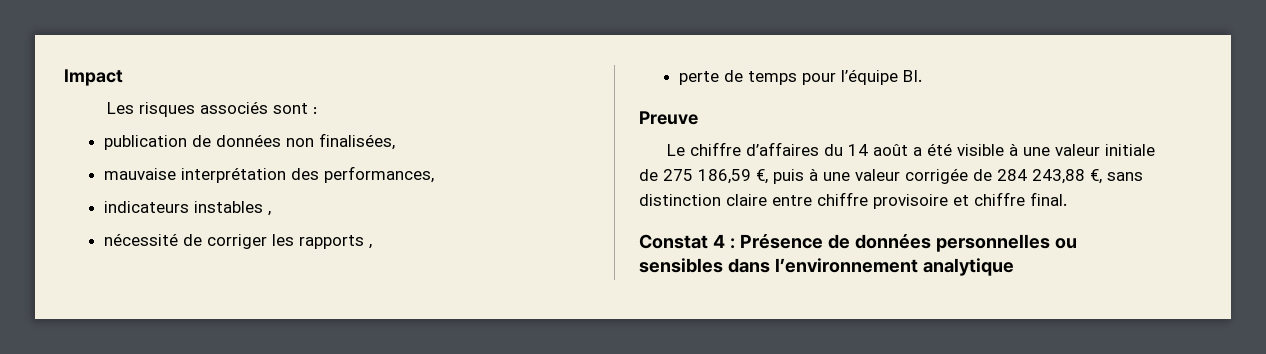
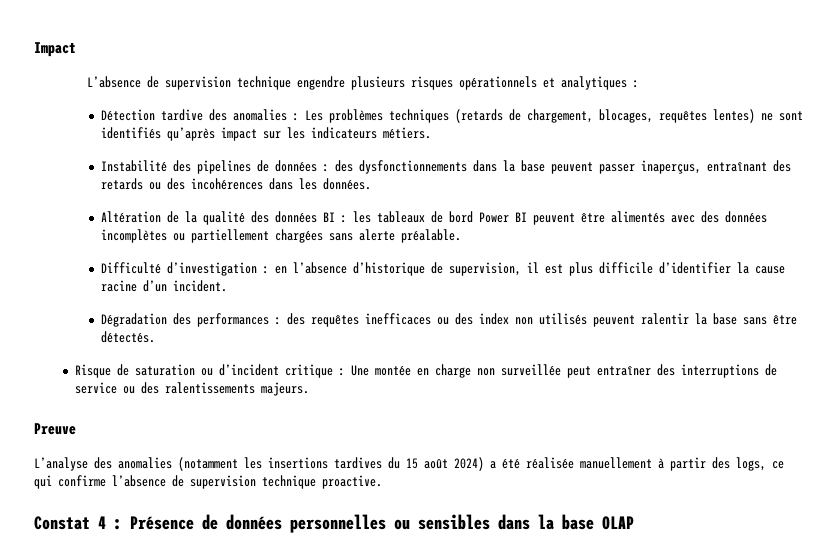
- Les risques associés sont :
- publication de données non finalisées,
- mauvaise interprétation des performances,
- indicateurs instables ,
- nécessité de corriger les rapports ,
- perte de temps pour l’équipe BI.
+ L’absence de supervision technique engendre plusieurs risques opérationnels et analytiques :
+ Détection tardive des anomalies : Les problèmes techniques (retards de chargement, blocages, requêtes lentes) ne sont identifiés qu’après impact sur les indicateurs métiers.
+ Instabilité des pipelines de données : des dysfonctionnements dans la base peuvent passer inaperçus, entraînant des retards ou des incohérences dans les données.
+ Altération de la qualité des données BI : les tableaux de bord Power BI peuvent être alimentés avec des données incomplètes ou partiellement chargées sans alerte préalable.
+ Difficulté d’investigation : en l’absence d’historique de supervision, il est plus difficile d’identifier la cause racine d’un incident.
+ Dégradation des performances : des requêtes inefficaces ou des index non utilisés peuvent ralentir la base sans être détectés.
+ Risque de saturation ou d’incident critique : Une montée en charge non surveillée peut entraîner des interruptions de service ou des ralentissements majeurs.
  Preuve
- Le chiffre d’affaires du 14 août a été visible à une valeur initiale de 275 186,59 €, puis à une valeur corrigée de 284 243,88 €, sans distinction claire entre chiffre provisoire et chiffre final.
+ L’analyse des anomalies (notamment les insertions tardives du 15 août 2024) a été réalisée manuellement à partir des logs, ce qui confirme l’absence de supervision technique proactive.
- Constat 4 : Présence de données personnelles ou sensibles dans l’environnement analytique
+ Constat 4 : Présence de données personnelles ou sensibles dans la base OLAP

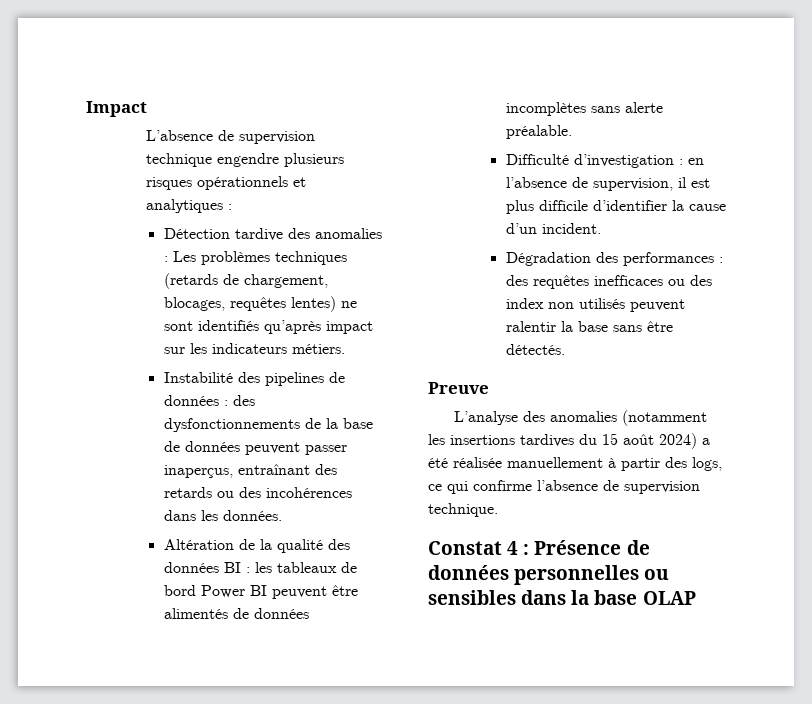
- Instabilité des pipelines de données : des dysfonctionnements dans la base peuvent passer inaperçus, entraînant des retards ou des incohérences dans les données.
+ Instabilité des pipelines de données : des dysfonctionnements de la base de données peuvent passer inaperçus, entraînant des retards ou des incohérences dans les données.
- Altération de la qualité des données BI : les tableaux de bord Power BI peuvent être alimentés avec des données incomplètes ou partiellement chargées sans alerte préalable.
+ Altération de la qualité des données BI : les tableaux de bord Power BI peuvent être alimentés de données incomplètes sans alerte préalable.
- Difficulté d’investigation : en l’absence d’historique de supervision, il est plus difficile d’identifier la cause racine d’un incident.
+ Difficulté d’investigation : en l’absence de supervision, il est plus difficile d’identifier la cause d’un incident.
- Risque de saturation ou d’incident critique : Une montée en charge non surveillée peut entraîner des interruptions de service ou des ralentissements majeurs.
- L’analyse des anomalies (notamment les insertions tardives du 15 août 2024) a été réalisée manuellement à partir des logs, ce qui confirme l’absence de supervision technique proactive.
+ L’analyse des anomalies (notamment les insertions tardives du 15 août 2024) a été réalisée manuellement à partir des logs, ce qui confirme l’absence de supervision technique.

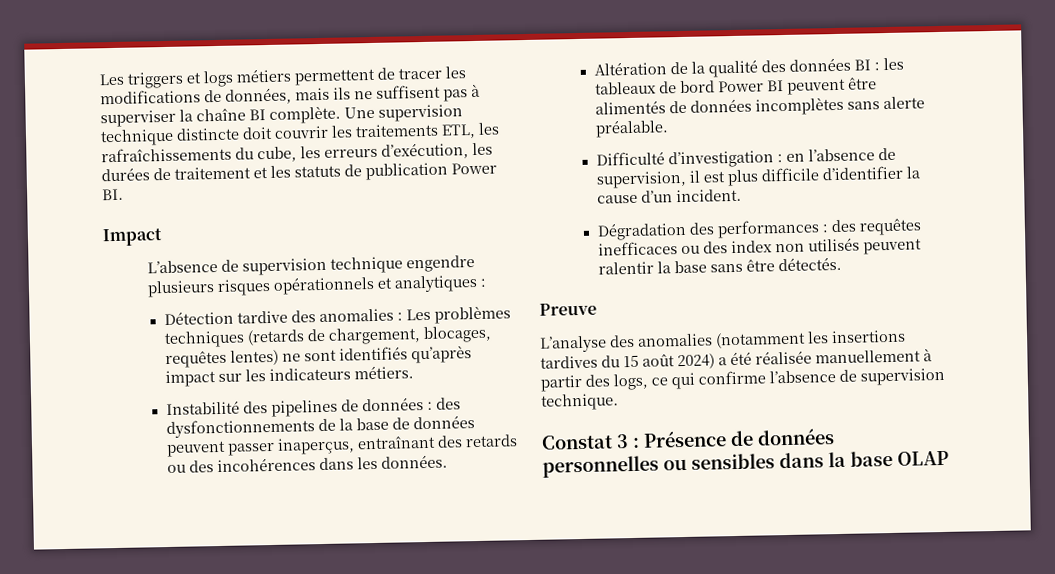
+ Les triggers et logs métiers permettent de tracer les modifications de données, mais ils ne suffisent pas à superviser la chaîne BI complète. Une supervision technique distincte doit couvrir les traitements ETL, les rafraîchissements du cube, les erreurs d’exécution, les durées de traitement et les statuts de publication Power BI.
- Constat 4 : Présence de données personnelles ou sensibles dans la base OLAP
+ Constat 3 : Présence de données personnelles ou sensibles dans la base OLAP

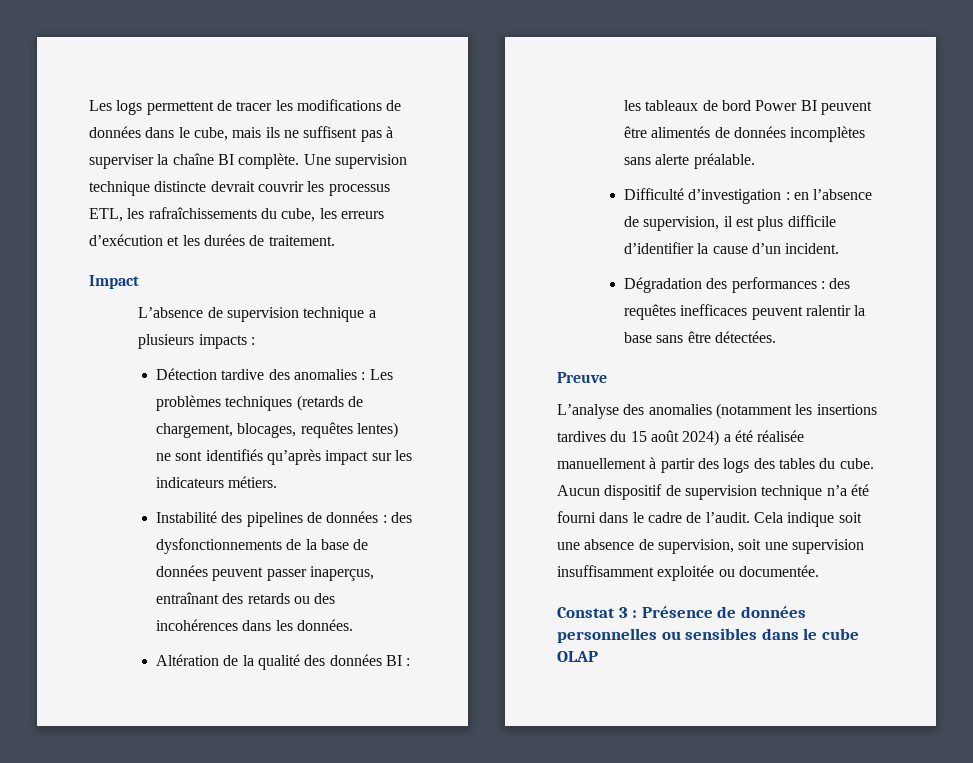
- Les triggers et logs métiers permettent de tracer les modifications de données, mais ils ne suffisent pas à superviser la chaîne BI complète.
+ Les logs permettent de tracer les modifications de données dans le cube, mais ils ne suffisent pas à superviser la chaîne BI complète.
- Une supervision technique distincte doit couvrir les traitements ETL, les rafraîchissements du cube, les erreurs d’exécution, les durées de traitement et les statuts de publication Power BI.
+ Une supervision technique distincte devrait couvrir les processus ETL, les rafraîchissements du cube, les erreurs d’exécution et les durées de traitement.
- L’absence de supervision technique engendre plusieurs risques opérationnels et analytiques :
+ L’absence de supervision technique a plusieurs impacts :
- Dégradation des performances : des requêtes inefficaces ou des index non utilisés peuvent ralentir la base sans être détectés.
+ Dégradation des performances : des requêtes inefficaces peuvent ralentir la base sans être détectées.
- L’analyse des anomalies (notamment les insertions tardives du 15 août 2024) a été réalisée manuellement à partir des logs, ce qui confirme l’absence de supervision technique.
+ L’analyse des anomalies (notamment les insertions tardives du 15 août 2024) a été réalisée manuellement à partir des logs des tables du cube. Aucun dispositif de supervision technique n’a été fourni dans le cadre de l’audit. Cela indique soit une absence de supervision, soit une supervision insuffisamment exploitée ou documentée.
- Constat 3 : Présence de données personnelles ou sensibles dans la base OLAP
+ Constat 3 : Présence de données personnelles ou sensibles dans le cube OLAP

